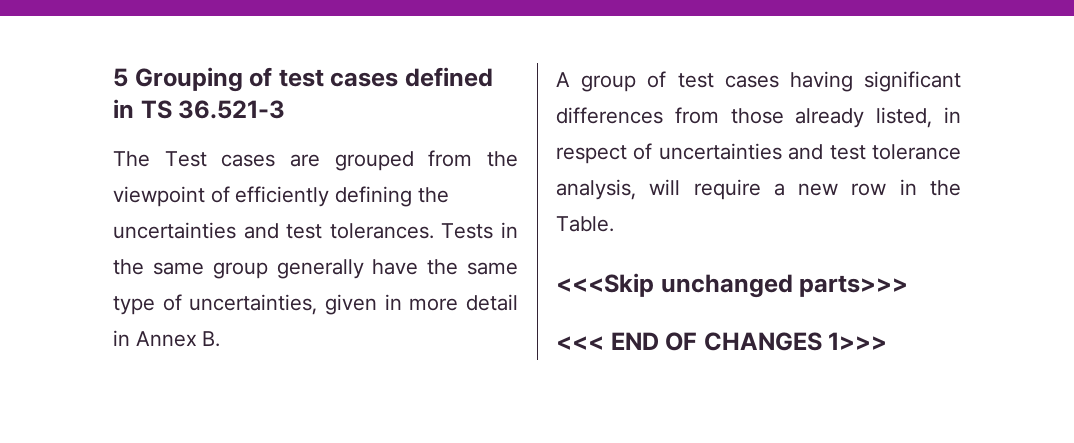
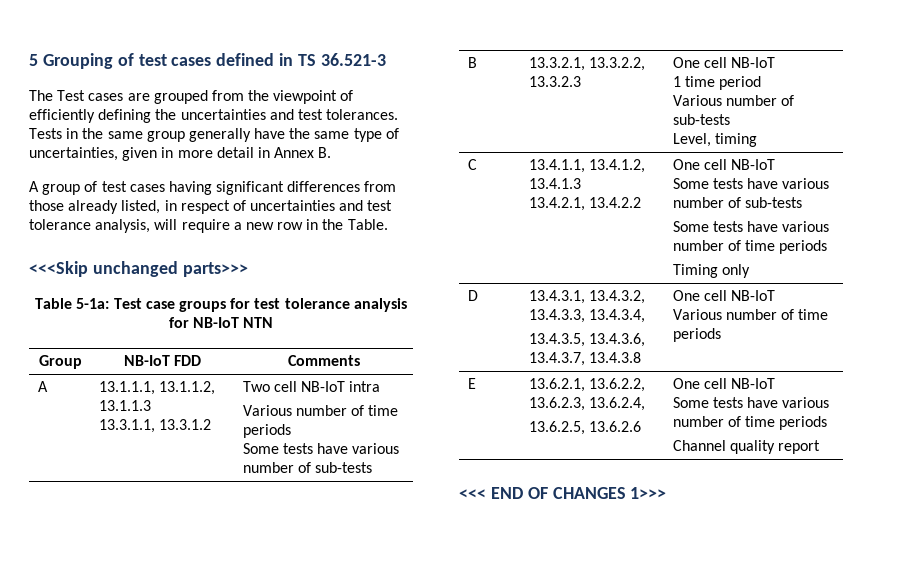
+ Table 5-1a: Test case groups for test tolerance analysis for NB-IoT NTN
+ Group | NB-IoT FDD | Comments
+ A | 13.1.1.1, 13.1.1.2, 13.1.1.3
+ 13.3.1.1, 13.3.1.2 | Two cell NB-IoT intra
+ Various number of time periods
+ Some tests have various number of sub-tests
+ B | 13.3.2.1, 13.3.2.2, 13.3.2.3 | One cell NB-IoT
+ 1 time period
+ Various number of sub-tests
+ Level, timing
+ C | 13.4.1.1, 13.4.1.2, 13.4.1.3
+ 13.4.2.1, 13.4.2.2 | One cell NB-IoT
+ Some tests have various number of sub-tests
+ Some tests have various number of time periods
+ Timing only
+ D | 13.4.3.1, 13.4.3.2, 13.4.3.3, 13.4.3.4,
+ 13.4.3.5, 13.4.3.6, 13.4.3.7, 13.4.3.8 | One cell NB-IoT
+ Various number of time periods
+ E | 13.6.2.1, 13.6.2.2, 13.6.2.3, 13.6.2.4,
+ 13.6.2.5, 13.6.2.6 | One cell NB-IoT
+ Some tests have various number of time periods
+ Channel quality report

